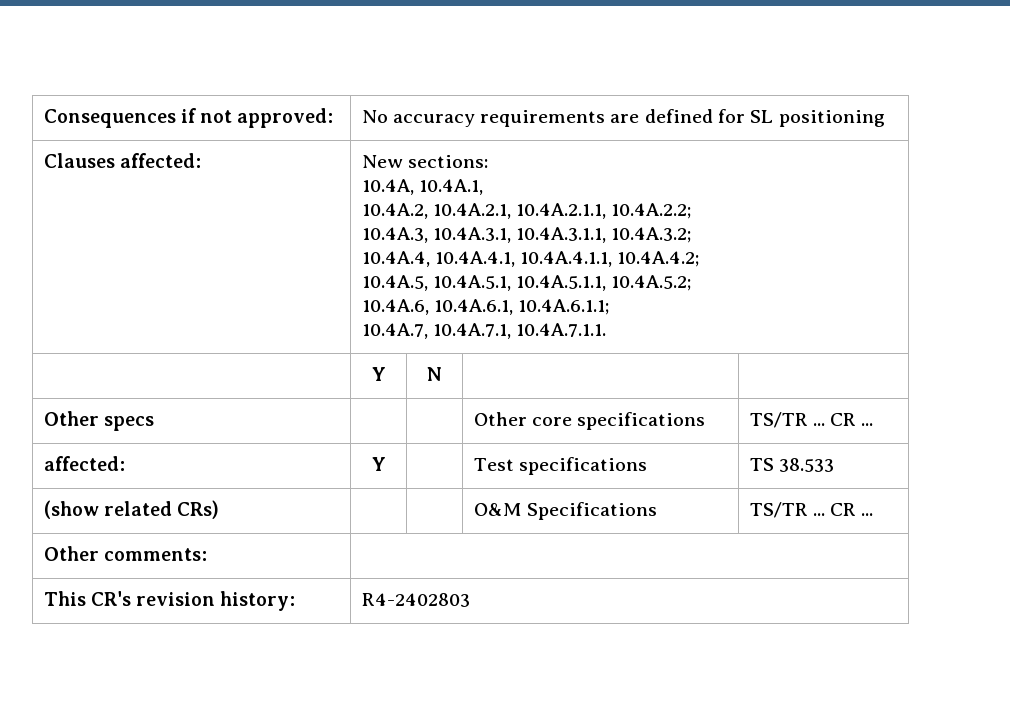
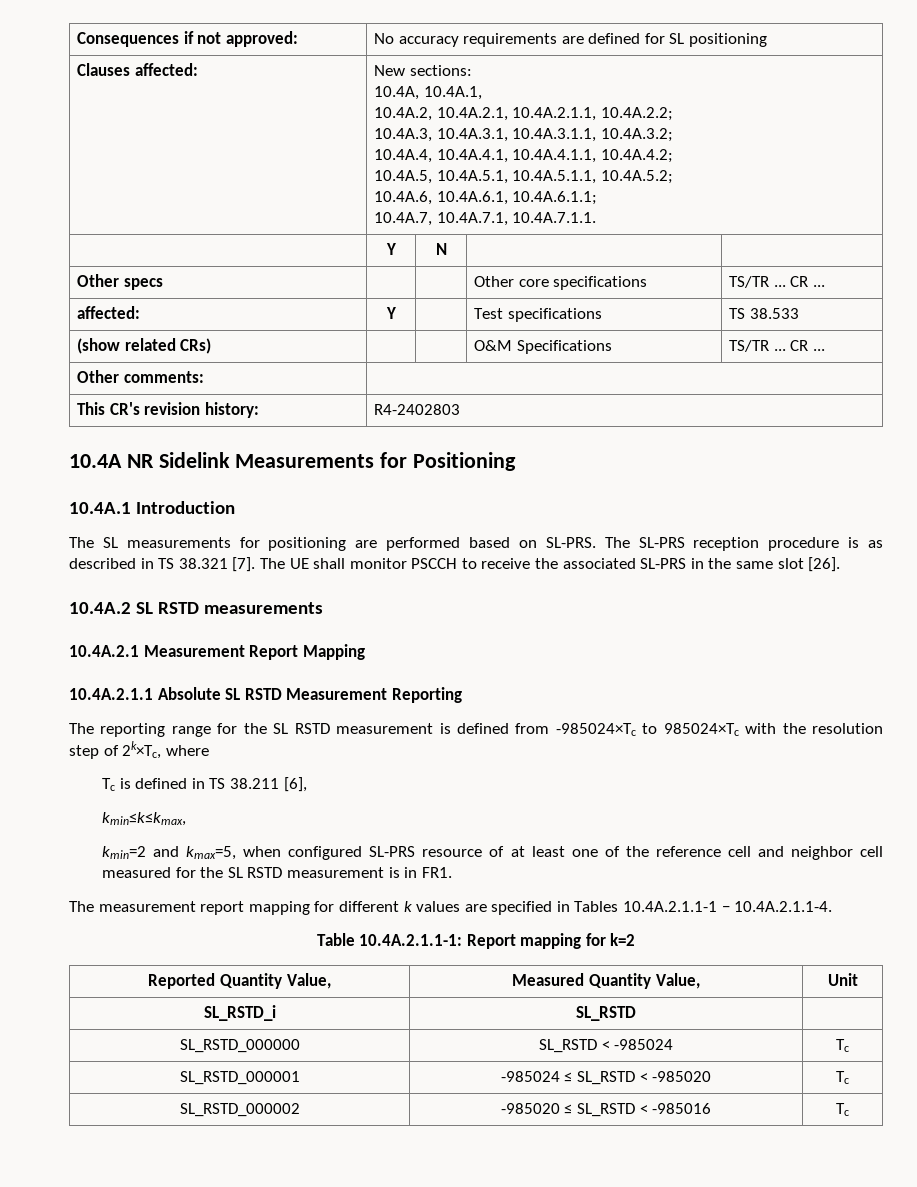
+ 10.4A NR Sidelink Measurements for Positioning
+ 10.4A.1 Introduction
+ The SL measurements for positioning are performed based on SL-PRS. The SL-PRS reception procedure is as described in TS 38.321 [7]. The UE shall monitor PSCCH to receive the associated SL-PRS in the same slot [26].
+ 10.4A.2 SL RSTD measurements
+ 10.4A.2.1 Measurement Report Mapping
+ 10.4A.2.1.1 Absolute SL RSTD Measurement Reporting
+ The reporting range for the SL RSTD measurement is defined from -985024×Tc to 985024×Tc with the resolution step of 2k×Tc, where
+ Tc is defined in TS 38.211 [6],
+ kmin≤k≤kmax,
+ kmin=2 and kmax=5, when configured SL-PRS resource of at least one of the reference cell and neighbor cell measured for the SL RSTD measurement is in FR1.
+ The measurement report mapping for different k values are specified in Tables 10.4A.2.1.1-1 − 10.4A.2.1.1-4.
+ Table 10.4A.2.1.1-1: Report mapping for k=2
+ Reported Quantity Value, | Measured Quantity Value, | Unit
+ SL_RSTD_i | SL_RSTD |
+ SL_RSTD_000000 | SL_RSTD < -985024 | Tc
+ SL_RSTD_000001 | -985024 ≤ SL_RSTD < -985020 | Tc
+ SL_RSTD_000002 | -985020 ≤ SL_RSTD < -985016 | Tc

